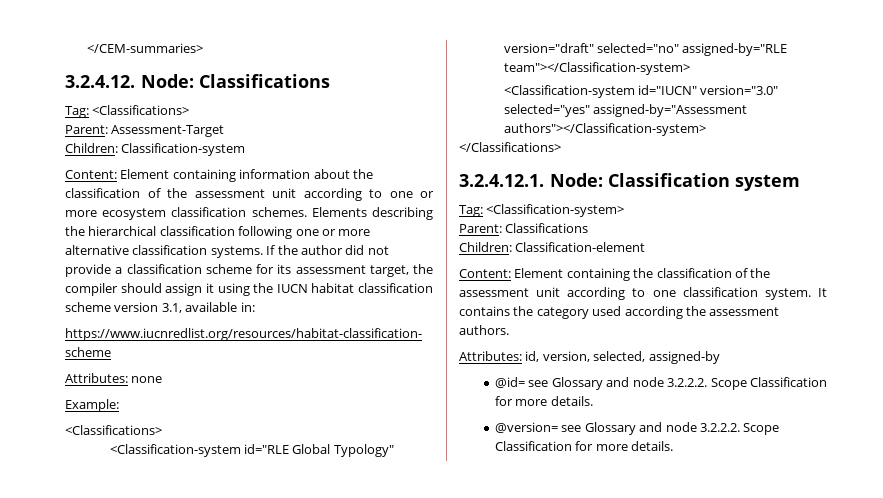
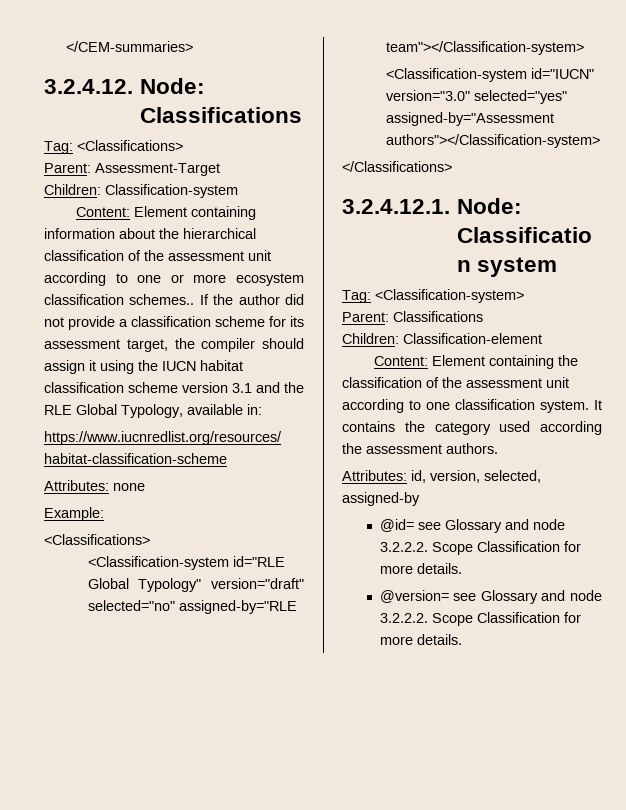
- Content: Element containing information about the classification of the assessment unit according to one or more ecosystem classification schemes. Elements describing the hierarchical classification following one or more alternative classification systems.
+ Content: Element containing information about the hierarchical classification of the assessment unit according to one or more ecosystem classification schemes..
- If the author did not provide a classification scheme for its assessment target, the compiler should assign it using the IUCN habitat classification scheme version 3.1, available in:
+ If the author did not provide a classification scheme for its assessment target, the compiler should assign it using the IUCN habitat classification scheme version 3.1 and the RLE Global Typology, available in:

